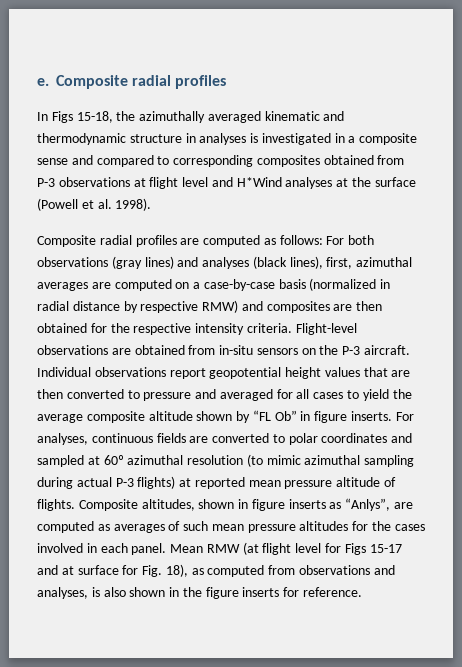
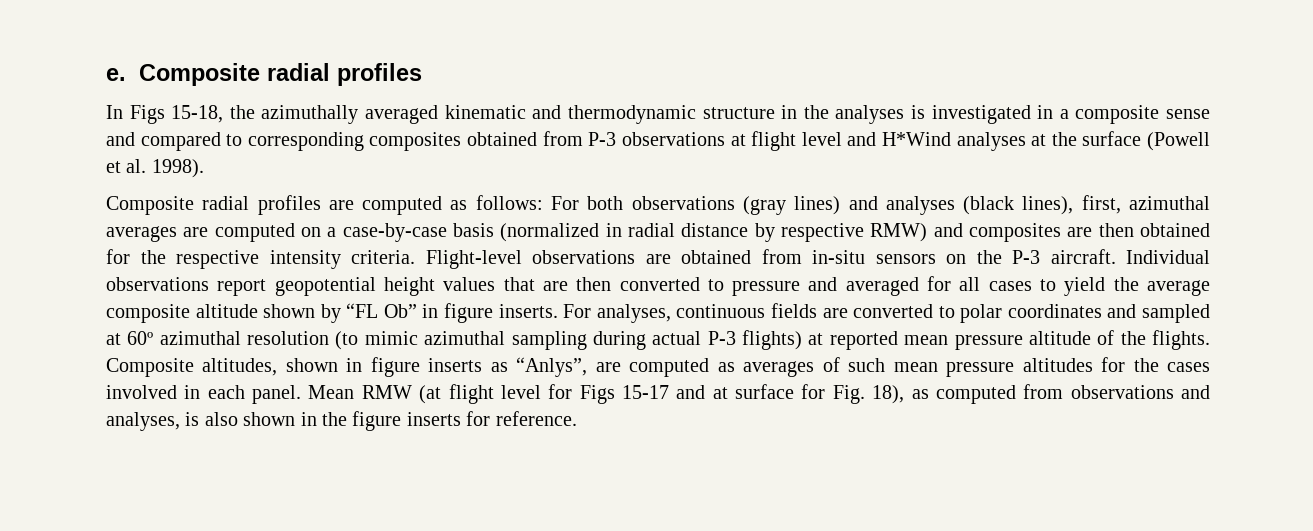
- In Figs 15-18, the azimuthally averaged kinematic and thermodynamic structure in analyses is investigated in a composite sense and compared to corresponding composites obtained from P-3 observations at flight level and H*Wind analyses at the surface (Powell et al. 1998).
+ In Figs 15-18, the azimuthally averaged kinematic and thermodynamic structure in the analyses is investigated in a composite sense and compared to corresponding composites obtained from P-3 observations at flight level and H*Wind analyses at the surface (Powell et al. 1998).
- For analyses, continuous fields are converted to polar coordinates and sampled at 60º azimuthal resolution (to mimic azimuthal sampling during actual P-3 flights) at reported mean pressure altitude of flights.
+ For analyses, continuous fields are converted to polar coordinates and sampled at 60º azimuthal resolution (to mimic azimuthal sampling during actual P-3 flights) at reported mean pressure altitude of the flights.

